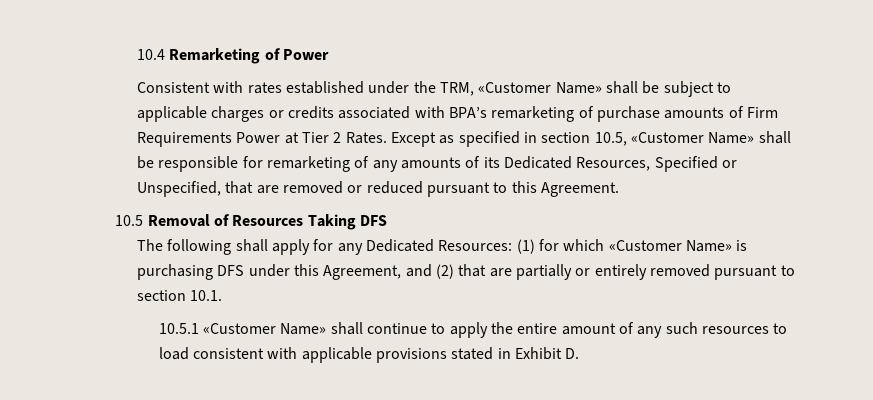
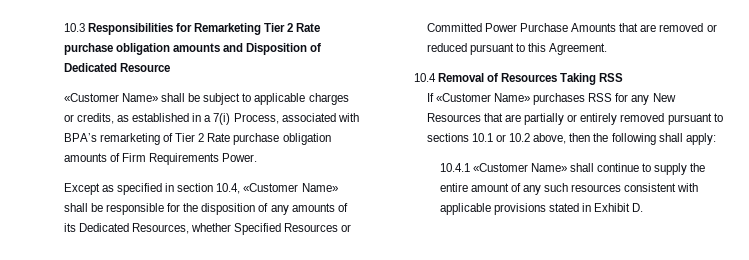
- 10.4 Remarketing of Power
- Consistent with rates established under the TRM, «Customer Name» shall be subject to applicable charges or credits associated with BPA’s remarketing of purchase amounts of Firm Requirements Power at Tier 2 Rates. Except as specified in section 10.5, «Customer Name» shall be responsible for remarketing of any amounts of its Dedicated Resources, Specified or Unspecified, that are removed or reduced pursuant to this Agreement.
+ 10.3 Responsibilities for Remarketing Tier 2 Rate purchase obligation amounts and Disposition of Dedicated Resource
+ «Customer Name» shall be subject to applicable charges or credits, as established in a 7(i) Process, associated with BPA’s remarketing of Tier 2 Rate purchase obligation amounts of Firm Requirements Power.
+ Except as specified in section 10.4, «Customer Name» shall be responsible for the disposition of any amounts of its Dedicated Resources, whether Specified Resources or Committed Power Purchase Amounts that are removed or reduced pursuant to this Agreement.
- 10.5 Removal of Resources Taking DFS
- The following shall apply for any Dedicated Resources: (1) for which «Customer Name» is purchasing DFS under this Agreement, and (2) that are partially or entirely removed pursuant to section 10.1.
- 10.5.1 «Customer Name» shall continue to apply the entire amount of any such resources to load consistent with applicable provisions stated in Exhibit D.
+ 10.4 Removal of Resources Taking RSS
+ If «Customer Name» purchases RSS for any New Resources that are partially or entirely removed pursuant to sections 10.1 or 10.2 above, then the following shall apply:
+ 10.4.1 «Customer Name» shall continue to supply the entire amount of any such resources consistent with applicable provisions stated in Exhibit D.

